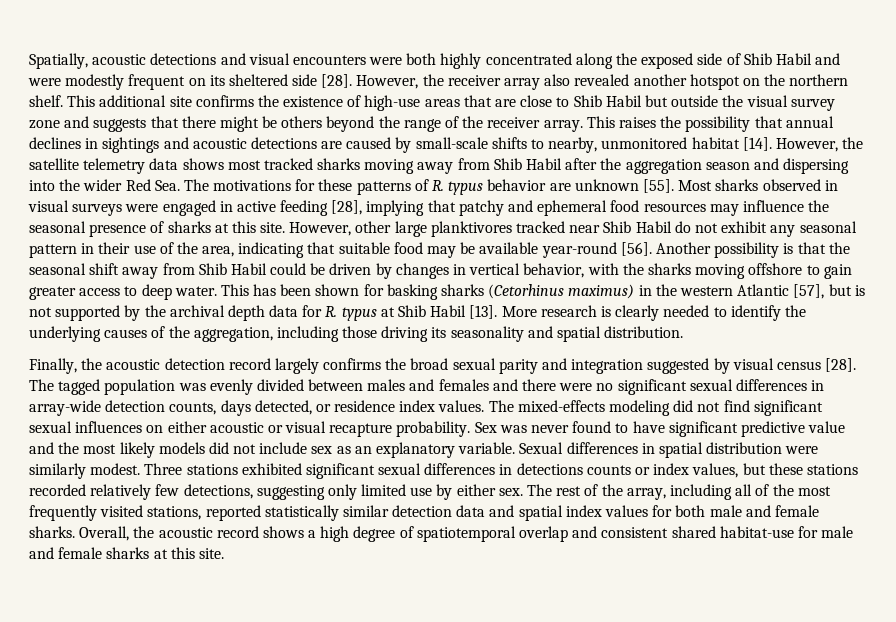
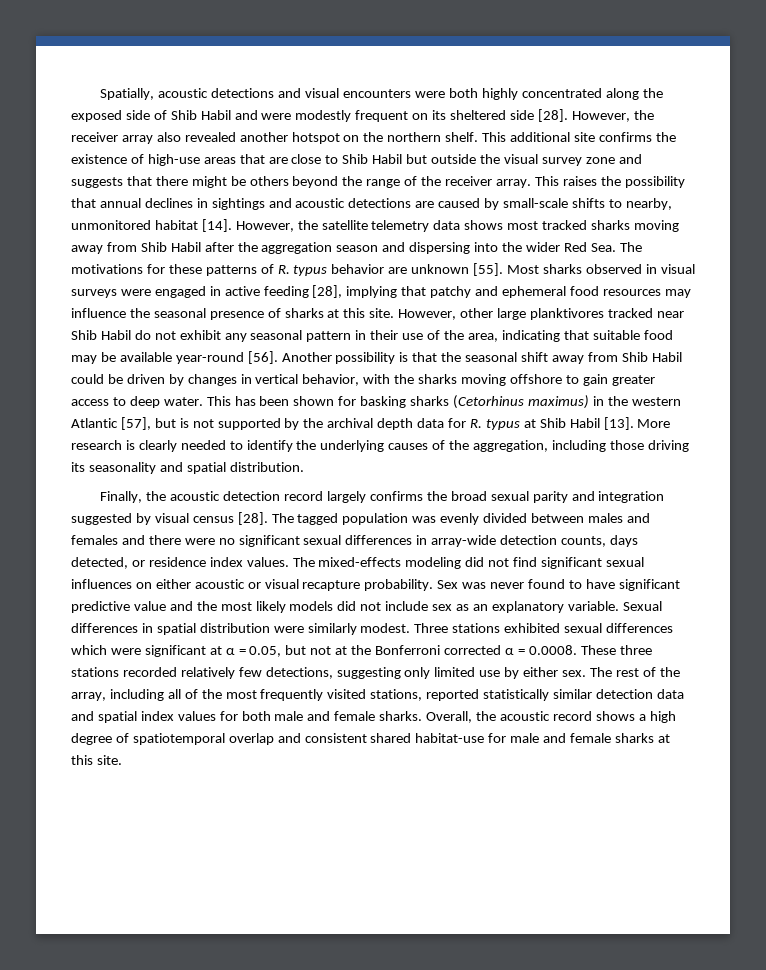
- Three stations exhibited significant sexual differences in detections counts or index values, but these stations recorded relatively few detections, suggesting only limited use by either sex.
+ Three stations exhibited sexual differences which were significant at α = 0.05, but not at the Bonferroni corrected α = 0.0008. These three stations recorded relatively few detections, suggesting only limited use by either sex.

